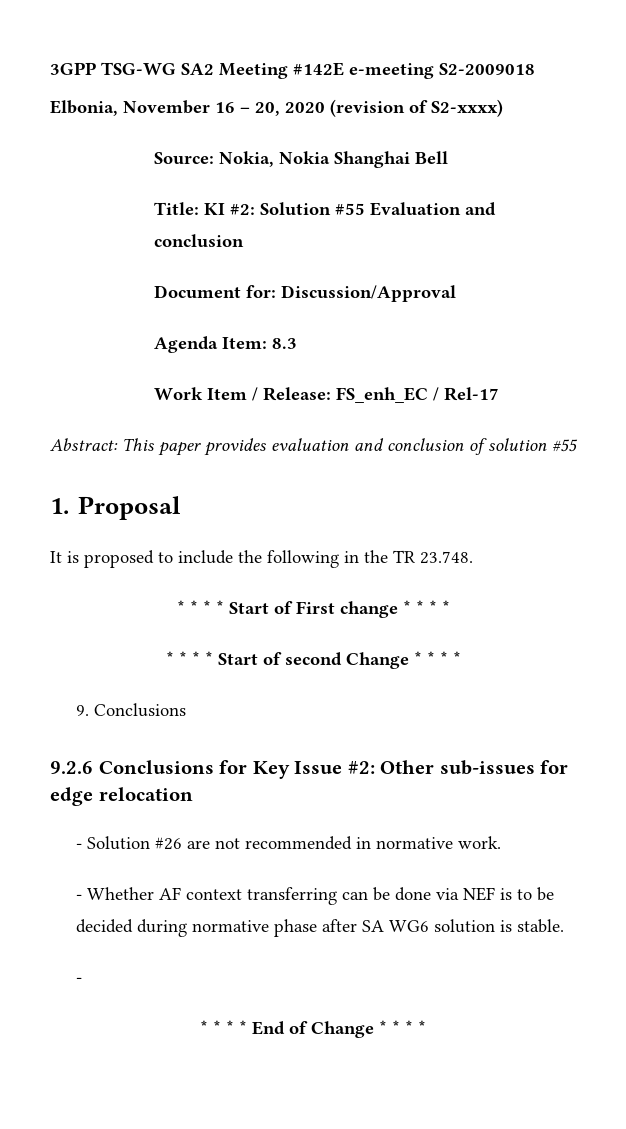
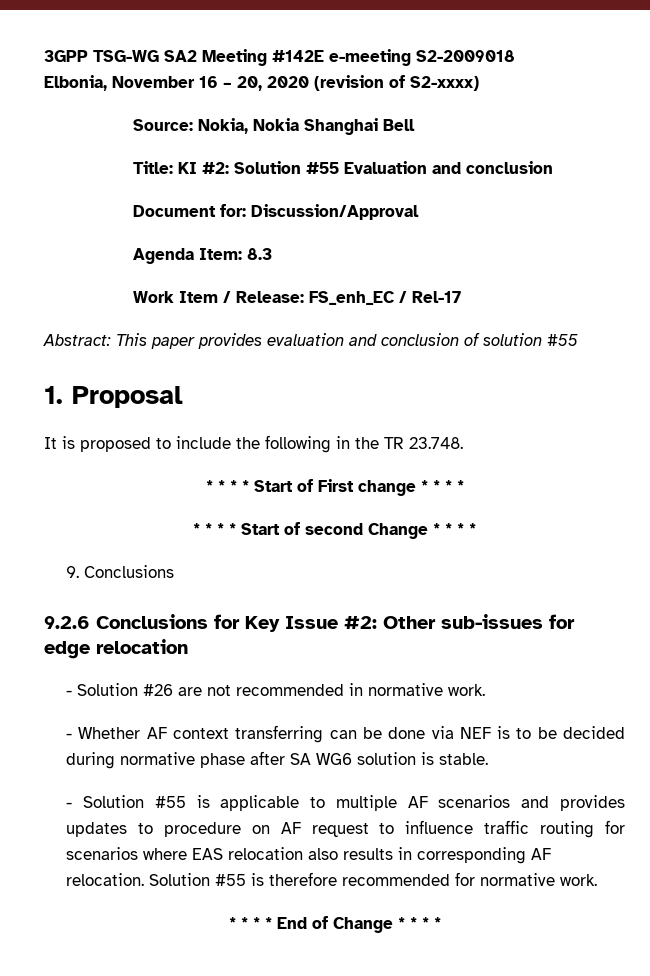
  - Whether AF context transferring can be done via NEF is to be decided during normative phase after SA WG6 solution is stable.
- -
+ - Solution #55 is applicable to multiple AF scenarios and provides updates to procedure on AF request to influence traffic routing for scenarios where EAS relocation also results in corresponding AF relocation. Solution #55 is therefore recommended for normative work.

